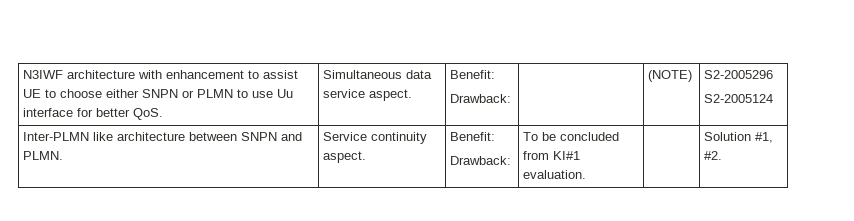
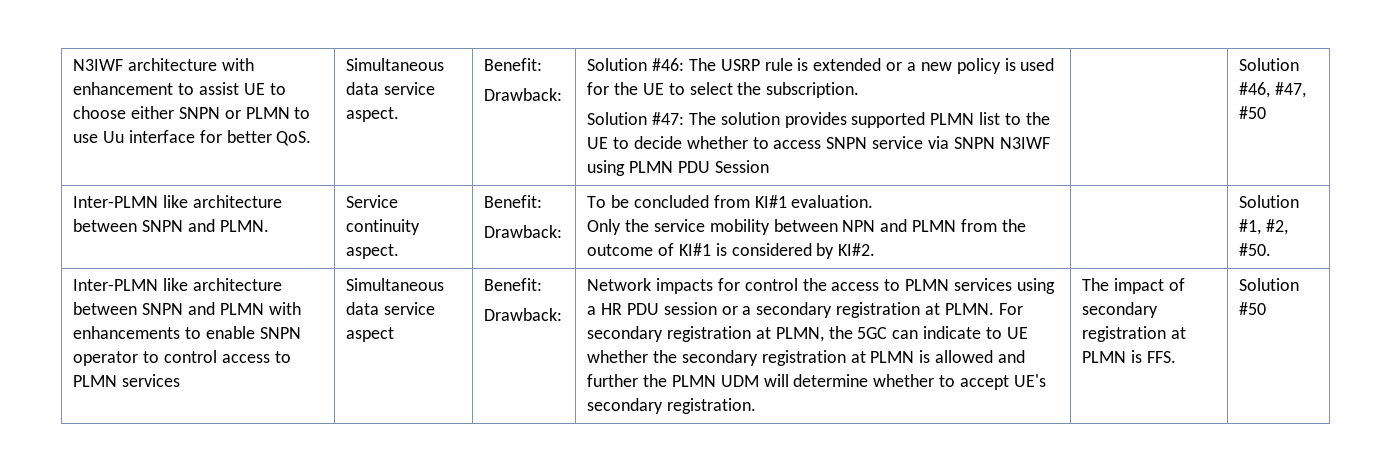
- (NOTE) | S2-2005296
- S2-2005124
+ Solution #46: The USRP rule is extended or a new policy is used for the UE to select the subscription.
+ Solution #47: The solution provides supported PLMN list to the UE to decide whether to access SNPN service via SNPN N3IWF using PLMN PDU Session | | Solution #46, #47, #50
  Inter-PLMN like architecture between SNPN and PLMN. | Service continuity aspect. | Benefit:
- Drawback: | To be concluded from KI#1 evaluation. | | Solution #1, #2.
+ Drawback: | To be concluded from KI#1 evaluation.
+ Only the service mobility between NPN and PLMN from the outcome of KI#1 is considered by KI#2. | | Solution #1, #2, #50.
+ Inter-PLMN like architecture between SNPN and PLMN with enhancements to enable SNPN operator to control access to PLMN services | Simultaneous data service aspect | Benefit:
+ Drawback: | Network impacts for control the access to PLMN services using a HR PDU session or a secondary registration at PLMN. For secondary registration at PLMN, the 5GC can indicate to UE whether the secondary registration at PLMN is allowed and further the PLMN UDM will determine whether to accept UE's secondary registration. | The impact of secondary registration at PLMN is FFS. | Solution #50

